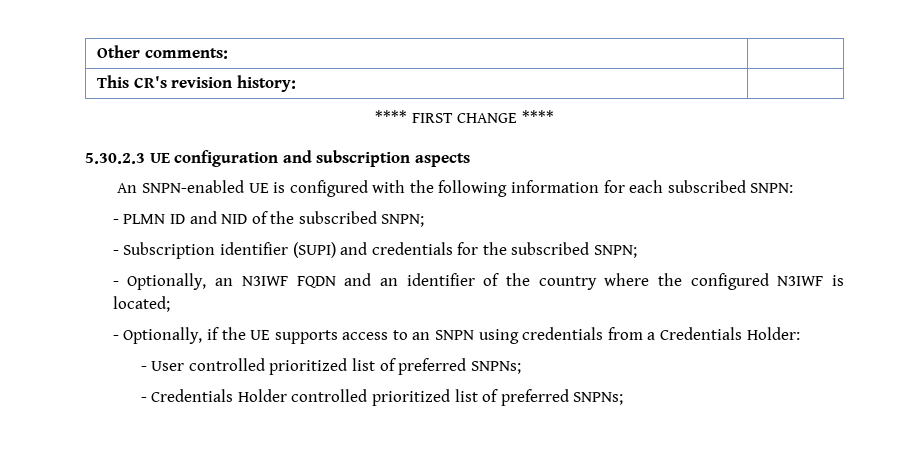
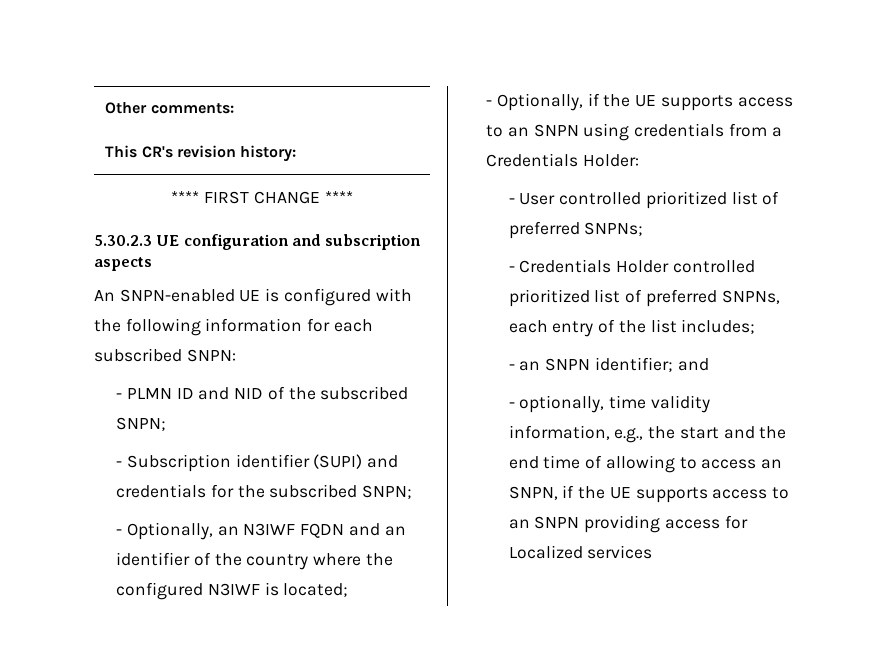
- - Credentials Holder controlled prioritized list of preferred SNPNs;
+ - Credentials Holder controlled prioritized list of preferred SNPNs, each entry of the list includes;
+ - an SNPN identifier; and
+ - optionally, time validity information, e.g., the start and the end time of allowing to access an SNPN, if the UE supports access to an SNPN providing access for Localized services

